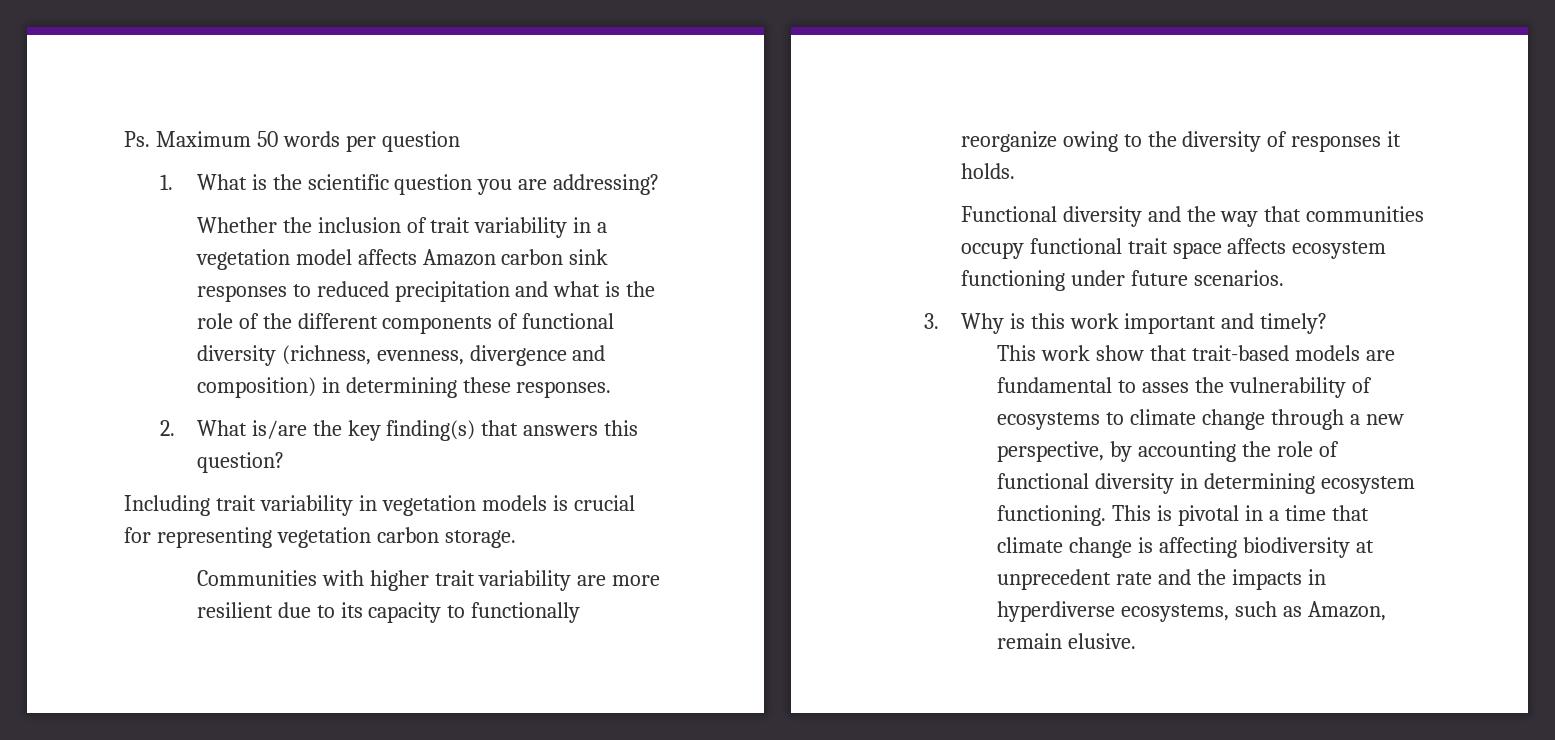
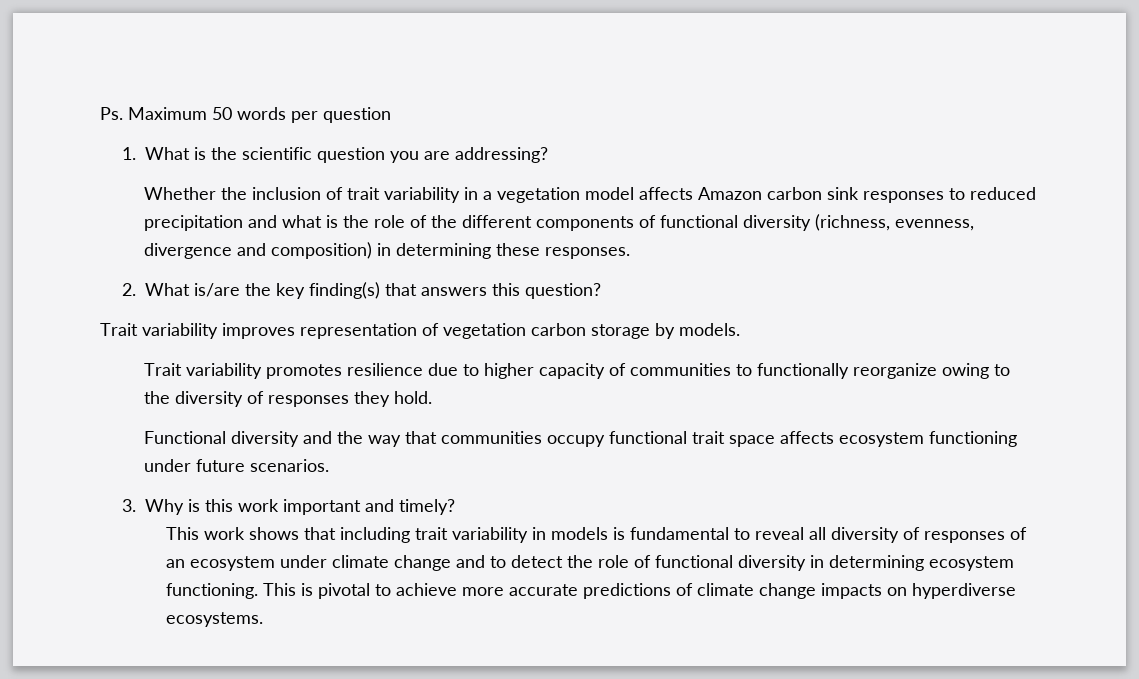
- Including trait variability in vegetation models is crucial for representing vegetation carbon storage.
- Communities with higher trait variability are more resilient due to its capacity to functionally reorganize owing to the diversity of responses it holds.
+ Trait variability improves representation of vegetation carbon storage by models.
+ Trait variability promotes resilience due to higher capacity of communities to functionally reorganize owing to the diversity of responses they hold.
- This work show that trait-based models are fundamental to asses the vulnerability of ecosystems to climate change through a new perspective, by accounting the role of functional diversity in determining ecosystem functioning.
+ This work shows that including trait variability in models is fundamental to reveal all diversity of responses of an ecosystem under climate change and to detect the role of functional diversity in determining ecosystem functioning.
- This is pivotal in a time that climate change is affecting biodiversity at unprecedent rate and the impacts in hyperdiverse ecosystems, such as Amazon, remain elusive.
+ This is pivotal to achieve more accurate predictions of climate change impacts on hyperdiverse ecosystems.

